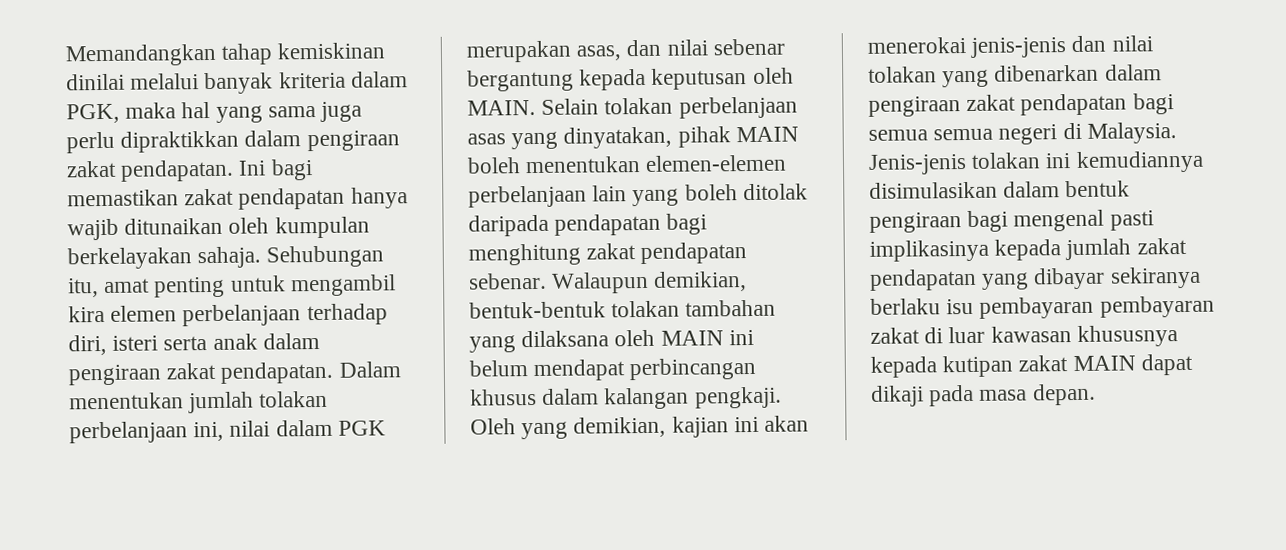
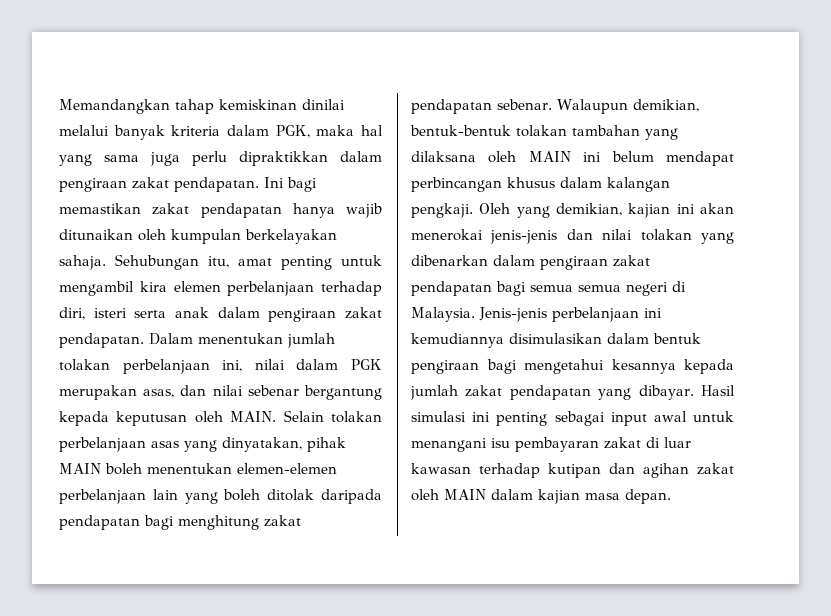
- Jenis-jenis tolakan ini kemudiannya disimulasikan dalam bentuk pengiraan bagi mengenal pasti implikasinya kepada jumlah zakat pendapatan yang dibayar sekiranya berlaku isu pembayaran pembayaran zakat di luar kawasan khususnya kepada kutipan zakat MAIN dapat dikaji pada masa depan.
+ Jenis-jenis perbelanjaan ini kemudiannya disimulasikan dalam bentuk pengiraan bagi mengetahui kesannya kepada jumlah zakat pendapatan yang dibayar. Hasil simulasi ini penting sebagai input awal untuk menangani isu pembayaran zakat di luar kawasan terhadap kutipan dan agihan zakat oleh MAIN dalam kajian masa depan.

